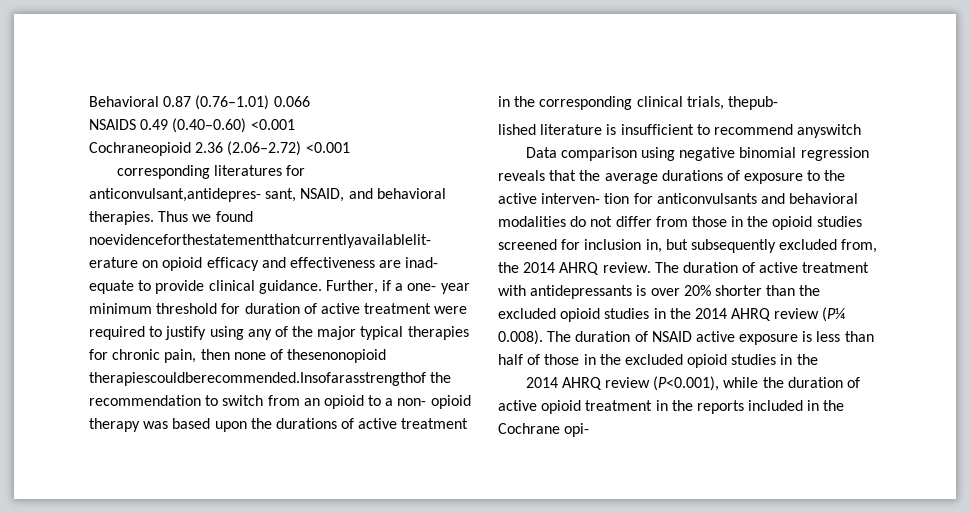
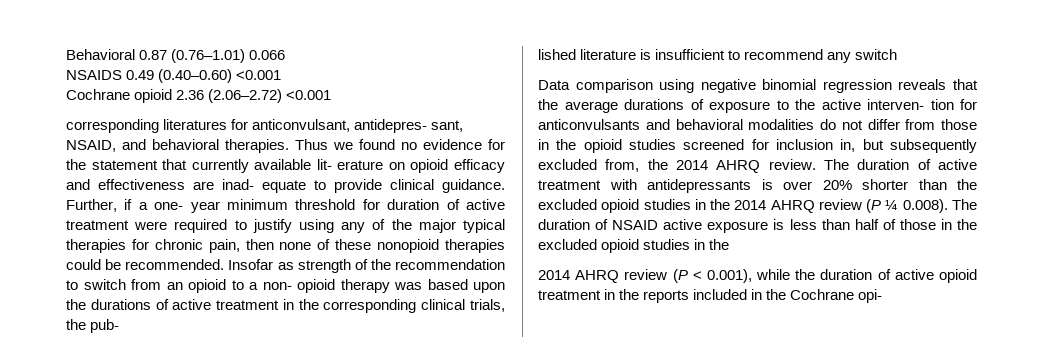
- Cochraneopioid 2.36 (2.06–2.72) <0.001
+ Cochrane opioid 2.36 (2.06–2.72) <0.001
- corresponding literatures for anticonvulsant,antidepres- sant, NSAID, and behavioral therapies.
+ corresponding literatures for anticonvulsant, antidepres- sant, NSAID, and behavioral therapies.
- Thus we found noevidenceforthestatementthatcurrentlyavailablelit- erature on opioid efficacy and effectiveness are inad- equate to provide clinical guidance.
+ Thus we found no evidence for the statement that currently available lit- erature on opioid efficacy and effectiveness are inad- equate to provide clinical guidance.
- Further, if a one- year minimum threshold for duration of active treatment were required to justify using any of the major typical therapies for chronic pain, then none of thesenonopioid therapiescouldberecommended.Insofarasstrengthof the recommendation to switch from an opioid to a non- opioid therapy was based upon the durations of active treatment in the corresponding clinical trials, thepub-
+ Further, if a one- year minimum threshold for duration of active treatment were required to justify using any of the major typical therapies for chronic pain, then none of these nonopioid therapies could be recommended. Insofar as strength of the recommendation to switch from an opioid to a non- opioid therapy was based upon the durations of active treatment in the corresponding clinical trials, the pub-
- lished literature is insufficient to recommend anyswitch
+ lished literature is insufficient to recommend any switch
- The duration of active treatment with antidepressants is over 20% shorter than the excluded opioid studies in the 2014 AHRQ review (P¼ 0.008). The duration of NSAID active exposure is less than half of those in the excluded opioid studies in the
+ The duration of active treatment with antidepressants is over 20% shorter than the excluded opioid studies in the 2014 AHRQ review (P ¼ 0.008). The duration of NSAID active exposure is less than half of those in the excluded opioid studies in the
- 2014 AHRQ review (P<0.001), while the duration of active opioid treatment in the reports included in the Cochrane opi-
+ 2014 AHRQ review (P < 0.001), while the duration of active opioid treatment in the reports included in the Cochrane opi-

